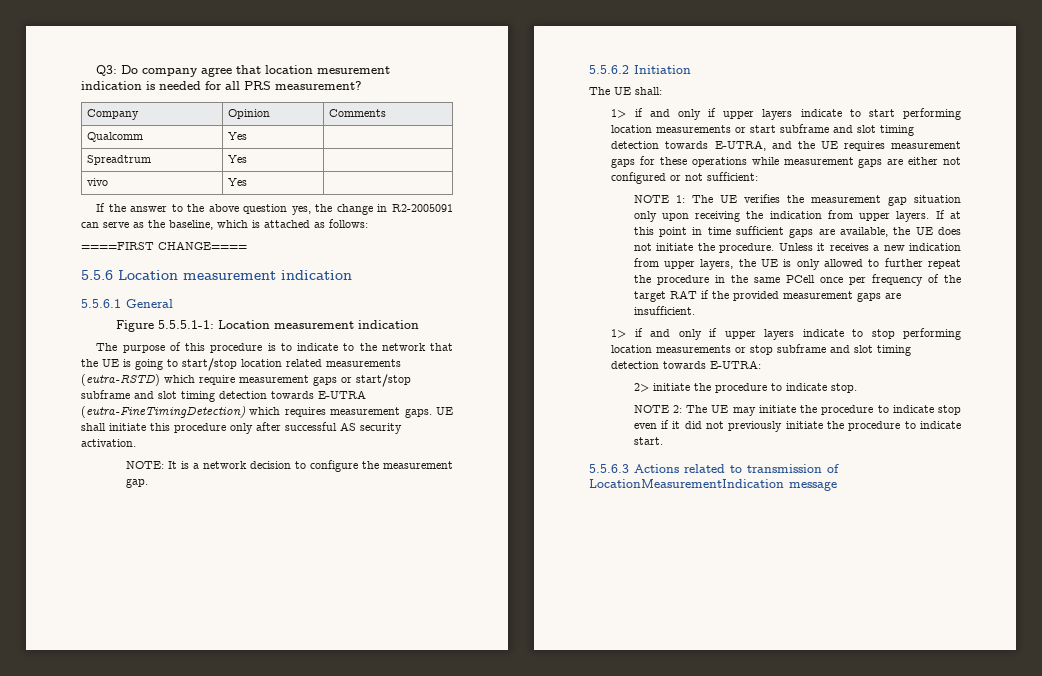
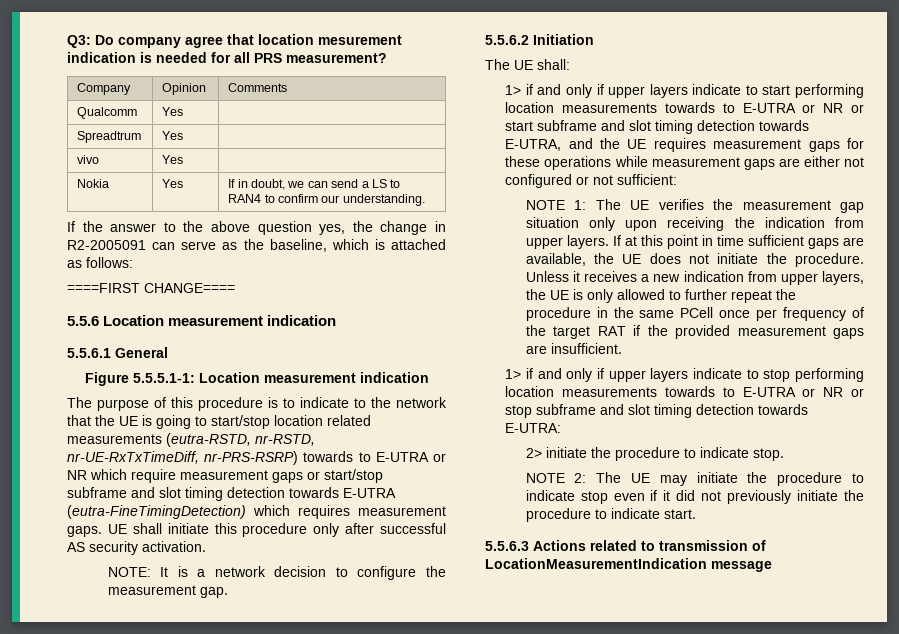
+ Nokia | Yes | If in doubt, we can send a LS to RAN4 to confirm our understanding.
- The purpose of this procedure is to indicate to the network that the UE is going to start/stop location related measurements (eutra-RSTD) which require measurement gaps or start/stop subframe and slot timing detection towards E-UTRA (eutra-FineTimingDetection) which requires measurement gaps.
+ The purpose of this procedure is to indicate to the network that the UE is going to start/stop location related measurements (eutra-RSTD, nr-RSTD, nr-UE-RxTxTimeDiff, nr-PRS-RSRP) towards to E-UTRA or NR which require measurement gaps or start/stop subframe and slot timing detection towards E-UTRA (eutra-FineTimingDetection) which requires measurement gaps.
- 1> if and only if upper layers indicate to start performing location measurements or start subframe and slot timing detection towards E-UTRA, and the UE requires measurement gaps for these operations while measurement gaps are either not configured or not sufficient:
+ 1> if and only if upper layers indicate to start performing location measurements towards to E-UTRA or NR or start subframe and slot timing detection towards E-UTRA, and the UE requires measurement gaps for these operations while measurement gaps are either not configured or not sufficient:
- 1> if and only if upper layers indicate to stop performing location measurements or stop subframe and slot timing detection towards E-UTRA:
+ 1> if and only if upper layers indicate to stop performing location measurements towards to E-UTRA or NR or stop subframe and slot timing detection towards E-UTRA:

